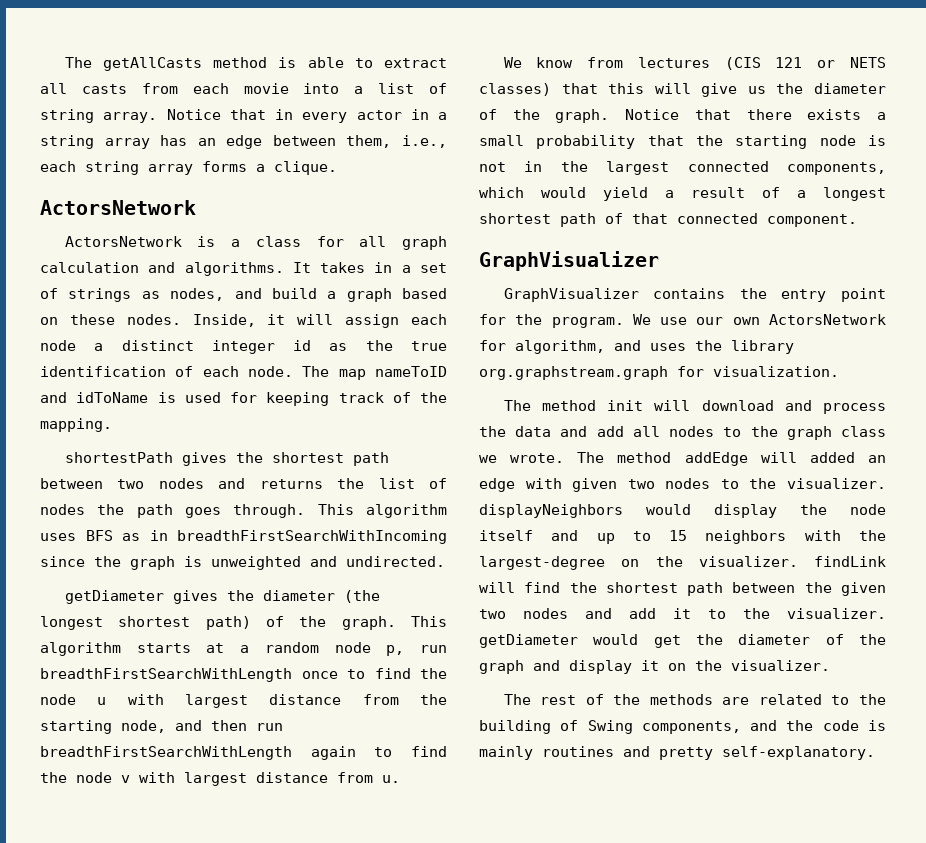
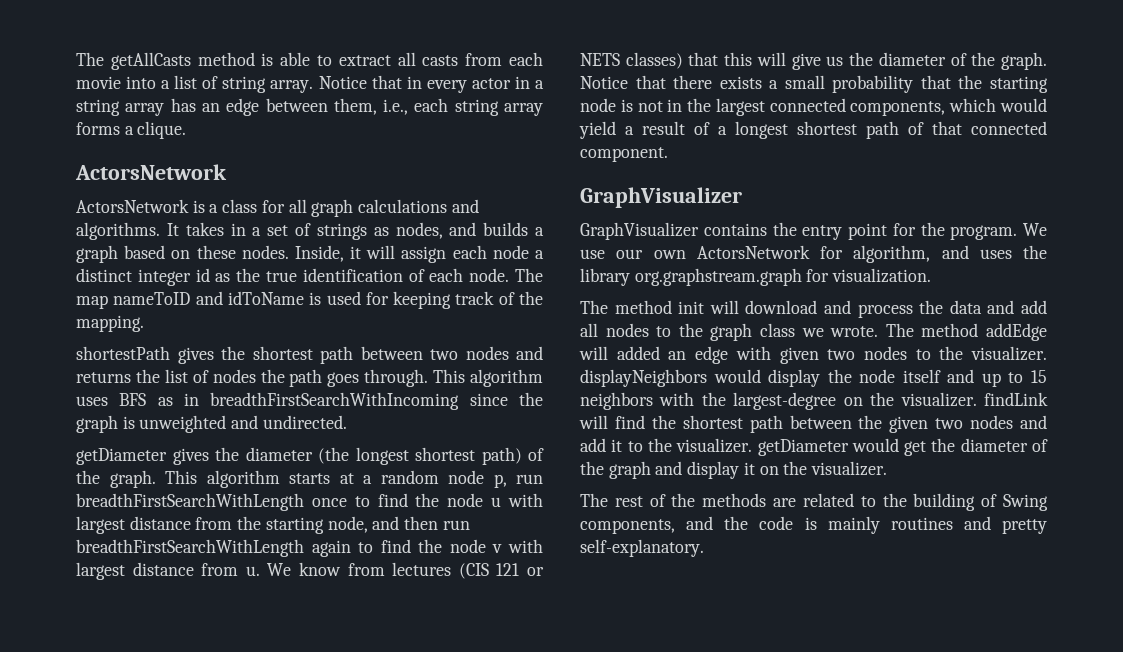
- ActorsNetwork is a class for all graph calculation and algorithms.
+ ActorsNetwork is a class for all graph calculations and algorithms.
- It takes in a set of strings as nodes, and build a graph based on these nodes.
+ It takes in a set of strings as nodes, and builds a graph based on these nodes.
- This algorithm starts at a random node p, run breadthFirstSearchWithLength once to find the node u with largest distance from the starting node, and then run breadthFirstSearchWithLength again to find the node v with largest distance from u.
- We know from lectures (CIS 121 or NETS classes) that this will give us the diameter of the graph.
+ This algorithm starts at a random node p, run breadthFirstSearchWithLength once to find the node u with largest distance from the starting node, and then run breadthFirstSearchWithLength again to find the node v with largest distance from u. We know from lectures (CIS 121 or NETS classes) that this will give us the diameter of the graph.

